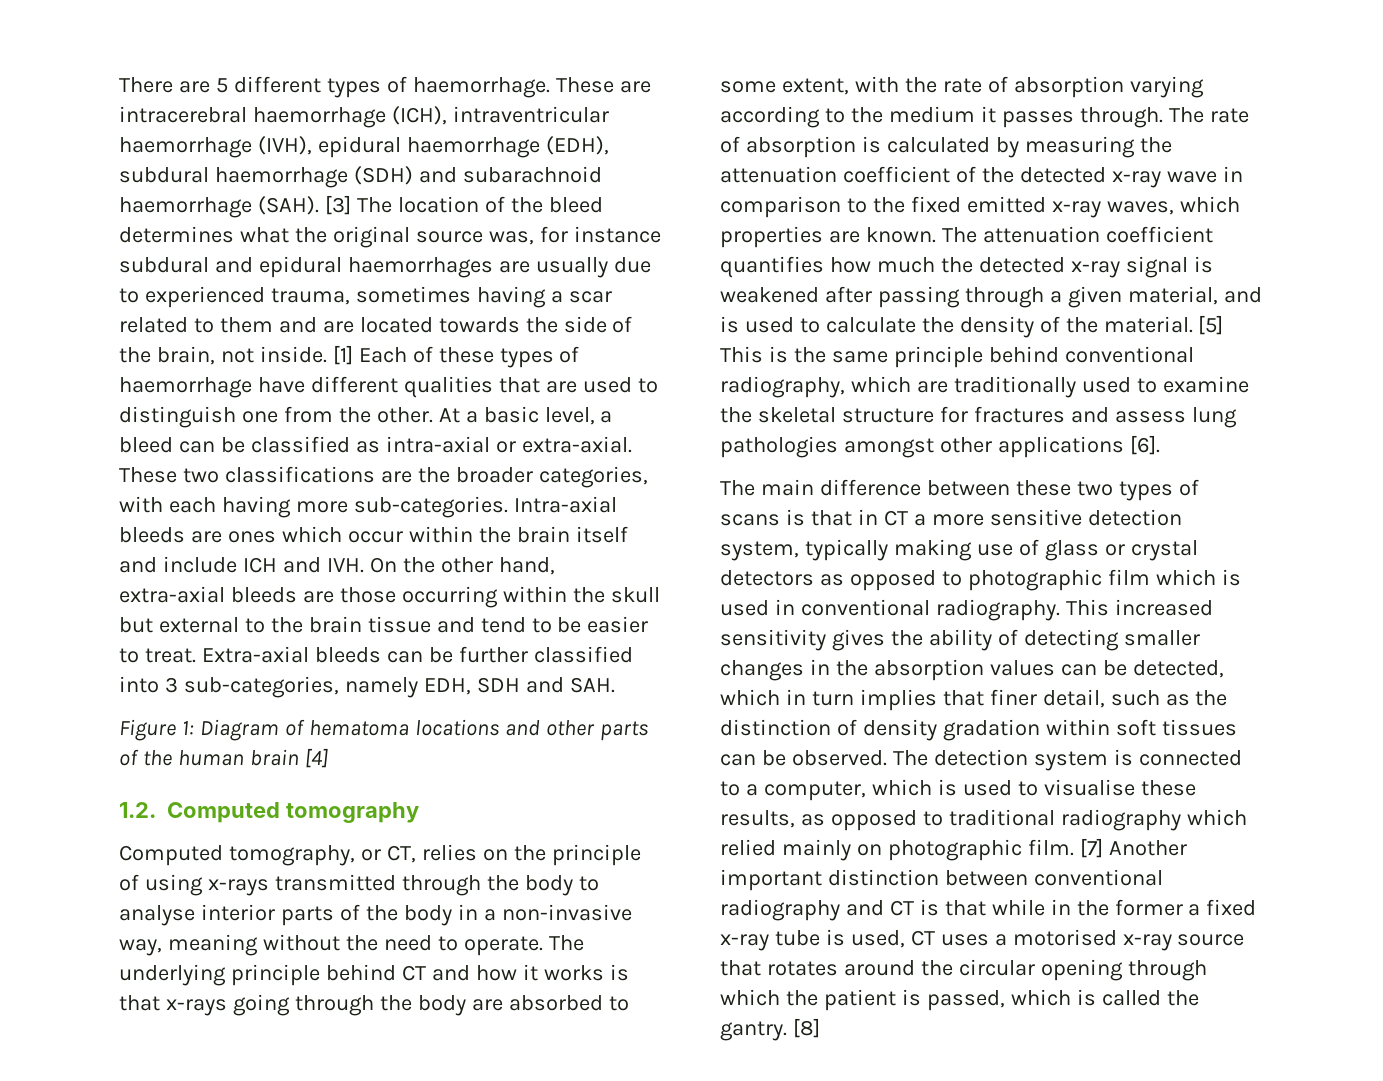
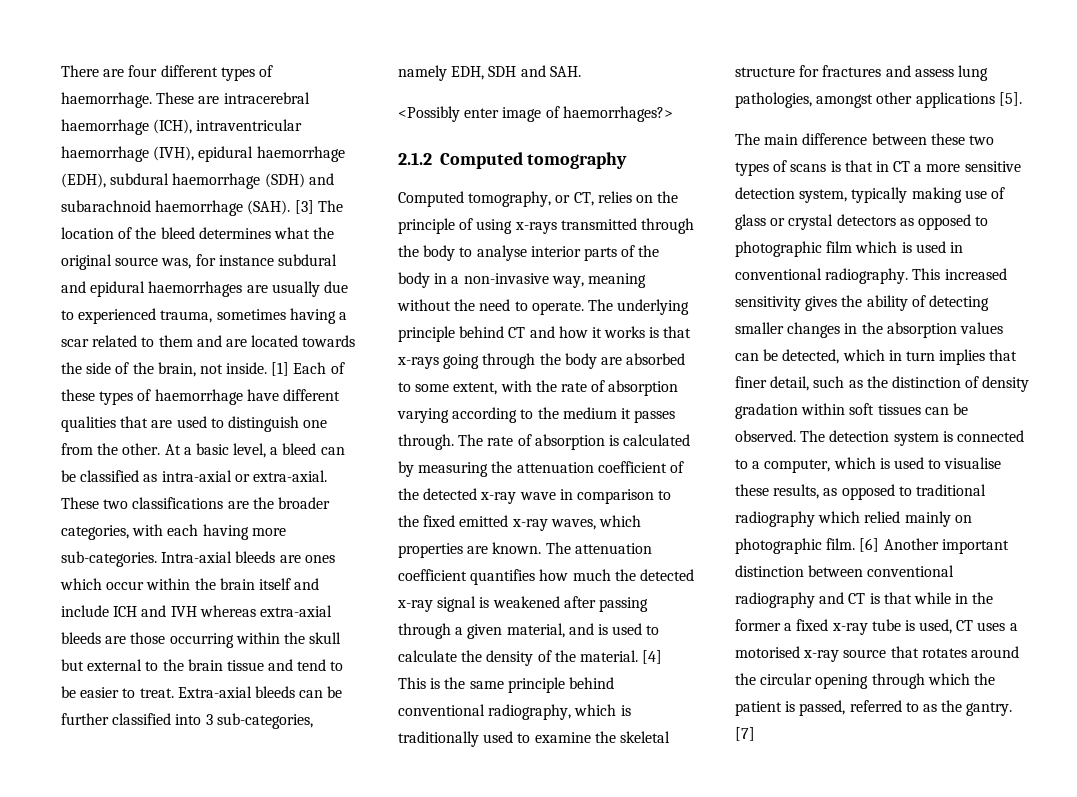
- There are 5 different types of haemorrhage.
+ There are four different types of haemorrhage.
- Intra-axial bleeds are ones which occur within the brain itself and include ICH and IVH. On the other hand, extra-axial bleeds are those occurring within the skull but external to the brain tissue and tend to be easier to treat.
+ Intra-axial bleeds are ones which occur within the brain itself and include ICH and IVH whereas extra-axial bleeds are those occurring within the skull but external to the brain tissue and tend to be easier to treat.
- Figure 1: Diagram of hematoma locations and other parts of the human brain [4]
- 1.2. Computed tomography
+ <Possibly enter image of haemorrhages?>
+ 2.1.2 Computed tomography
- [5] This is the same principle behind conventional radiography, which are traditionally used to examine the skeletal structure for fractures and assess lung pathologies amongst other applications [6].
+ [4] This is the same principle behind conventional radiography, which is traditionally used to examine the skeletal structure for fractures and assess lung pathologies, amongst other applications [5].
- [7] Another important distinction between conventional radiography and CT is that while in the former a fixed x-ray tube is used, CT uses a motorised x-ray source that rotates around the circular opening through which the patient is passed, which is called the gantry.
+ [6] Another important distinction between conventional radiography and CT is that while in the former a fixed x-ray tube is used, CT uses a motorised x-ray source that rotates around the circular opening through which the patient is passed, referred to as the gantry.
- [8]
+ [7]

